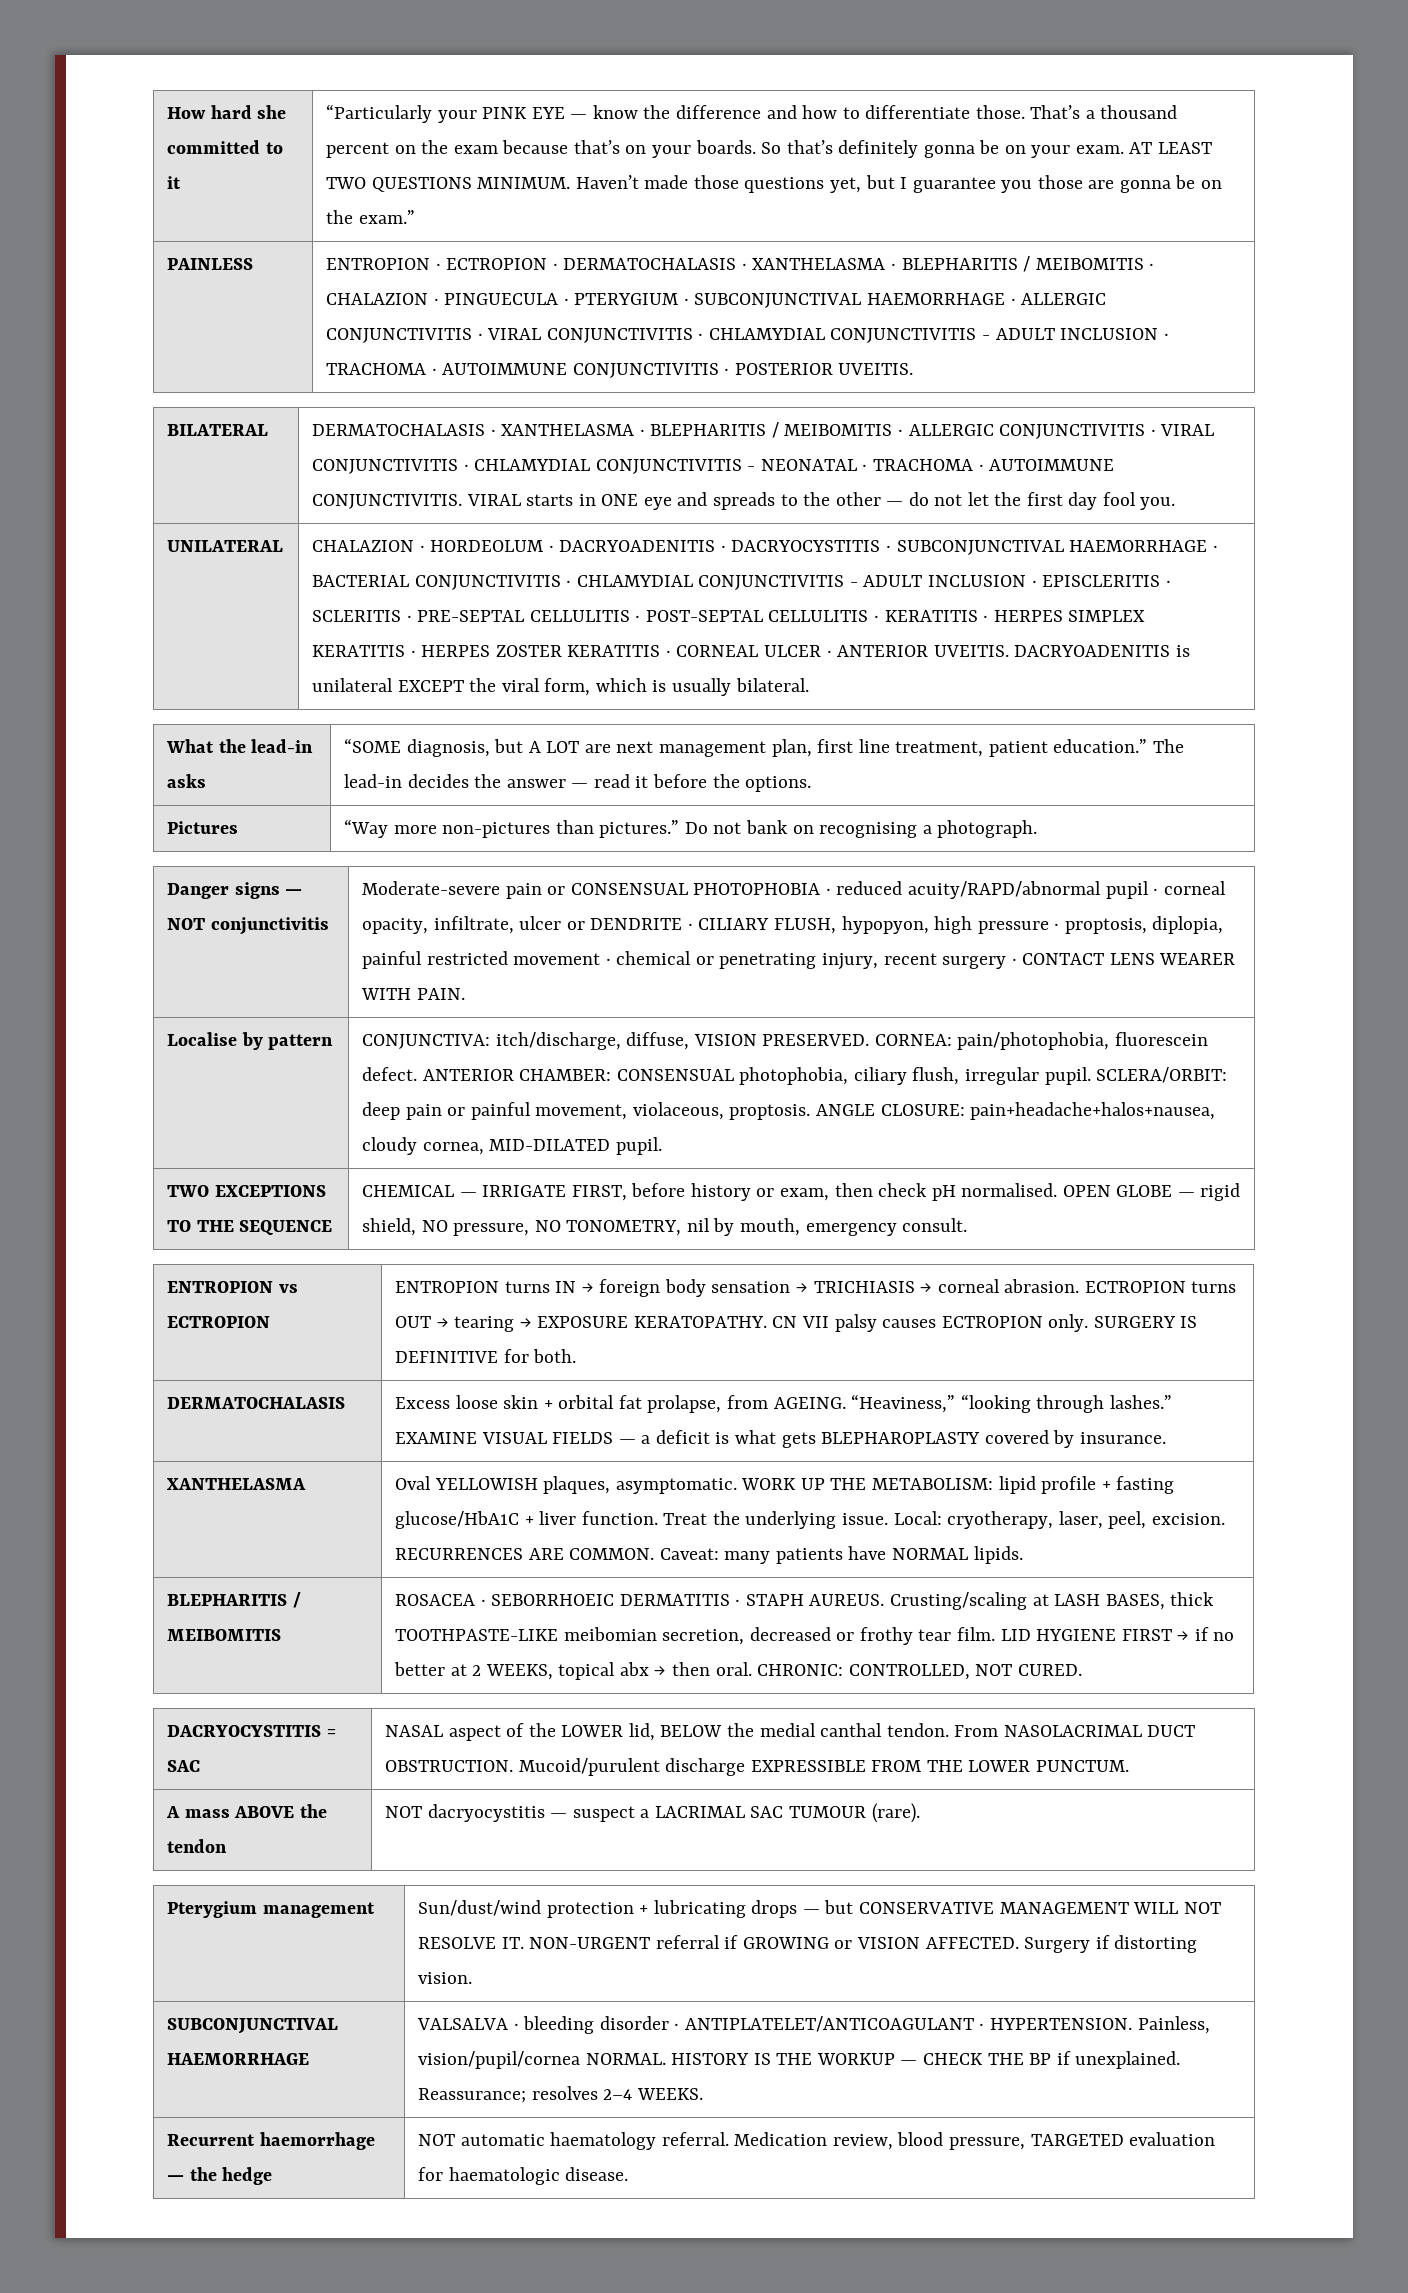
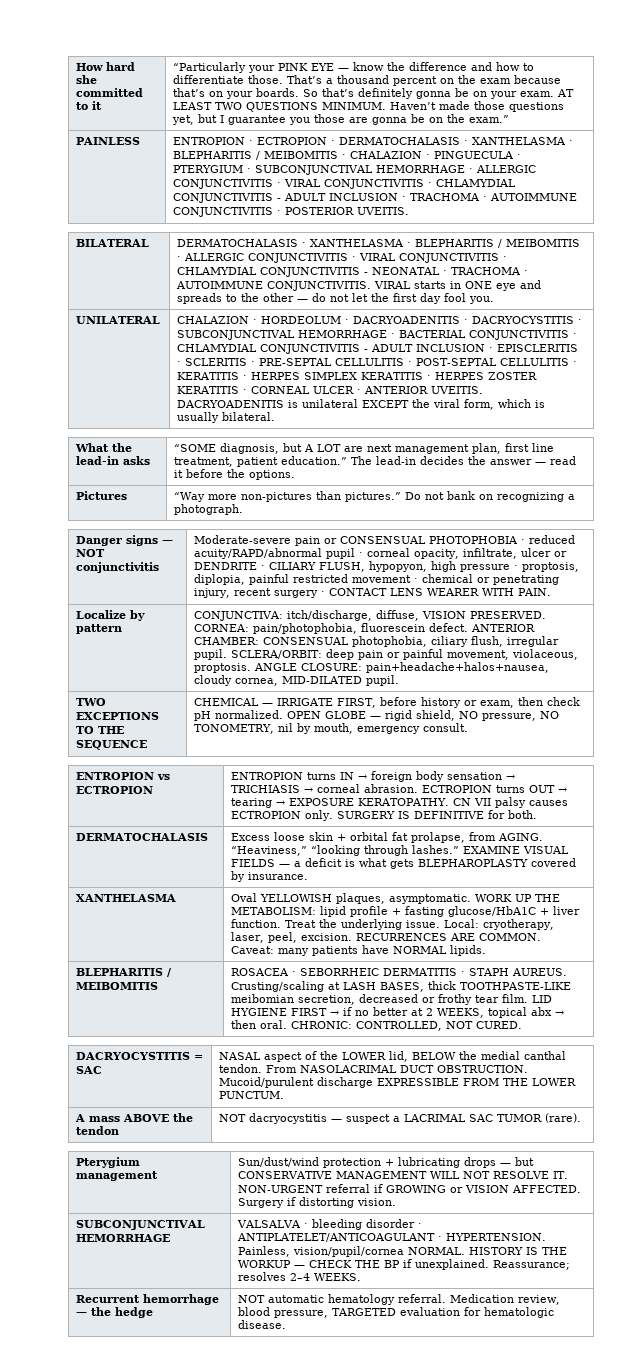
- ENTROPION · ECTROPION · DERMATOCHALASIS · XANTHELASMA · BLEPHARITIS / MEIBOMITIS · CHALAZION · PINGUECULA · PTERYGIUM · SUBCONJUNCTIVAL HAEMORRHAGE · ALLERGIC CONJUNCTIVITIS · VIRAL CONJUNCTIVITIS · CHLAMYDIAL CONJUNCTIVITIS - ADULT INCLUSION · TRACHOMA · AUTOIMMUNE CONJUNCTIVITIS · POSTERIOR UVEITIS.
+ ENTROPION · ECTROPION · DERMATOCHALASIS · XANTHELASMA · BLEPHARITIS / MEIBOMITIS · CHALAZION · PINGUECULA · PTERYGIUM · SUBCONJUNCTIVAL HEMORRHAGE · ALLERGIC CONJUNCTIVITIS · VIRAL CONJUNCTIVITIS · CHLAMYDIAL CONJUNCTIVITIS - ADULT INCLUSION · TRACHOMA · AUTOIMMUNE CONJUNCTIVITIS · POSTERIOR UVEITIS.
- CHALAZION · HORDEOLUM · DACRYOADENITIS · DACRYOCYSTITIS · SUBCONJUNCTIVAL HAEMORRHAGE · BACTERIAL CONJUNCTIVITIS · CHLAMYDIAL CONJUNCTIVITIS - ADULT INCLUSION · EPISCLERITIS · SCLERITIS · PRE-SEPTAL CELLULITIS · POST-SEPTAL CELLULITIS · KERATITIS · HERPES SIMPLEX KERATITIS · HERPES ZOSTER KERATITIS · CORNEAL ULCER · ANTERIOR UVEITIS.
+ CHALAZION · HORDEOLUM · DACRYOADENITIS · DACRYOCYSTITIS · SUBCONJUNCTIVAL HEMORRHAGE · BACTERIAL CONJUNCTIVITIS · CHLAMYDIAL CONJUNCTIVITIS - ADULT INCLUSION · EPISCLERITIS · SCLERITIS · PRE-SEPTAL CELLULITIS · POST-SEPTAL CELLULITIS · KERATITIS · HERPES SIMPLEX KERATITIS · HERPES ZOSTER KERATITIS · CORNEAL ULCER · ANTERIOR UVEITIS.
- Pictures | “Way more non-pictures than pictures.” Do not bank on recognising a photograph.
+ Pictures | “Way more non-pictures than pictures.” Do not bank on recognizing a photograph.
- Localise by pattern | CONJUNCTIVA: itch/discharge, diffuse, VISION PRESERVED. CORNEA: pain/photophobia, fluorescein defect. ANTERIOR CHAMBER: CONSENSUAL photophobia, ciliary flush, irregular pupil. SCLERA/ORBIT: deep pain or painful movement, violaceous, proptosis. ANGLE CLOSURE: pain+headache+halos+nausea, cloudy cornea, MID-DILATED pupil.
+ Localize by pattern | CONJUNCTIVA: itch/discharge, diffuse, VISION PRESERVED. CORNEA: pain/photophobia, fluorescein defect. ANTERIOR CHAMBER: CONSENSUAL photophobia, ciliary flush, irregular pupil. SCLERA/ORBIT: deep pain or painful movement, violaceous, proptosis. ANGLE CLOSURE: pain+headache+halos+nausea, cloudy cornea, MID-DILATED pupil.
- TWO EXCEPTIONS TO THE SEQUENCE | CHEMICAL — IRRIGATE FIRST, before history or exam, then check pH normalised. OPEN GLOBE — rigid shield, NO pressure, NO TONOMETRY, nil by mouth, emergency consult.
+ TWO EXCEPTIONS TO THE SEQUENCE | CHEMICAL — IRRIGATE FIRST, before history or exam, then check pH normalized. OPEN GLOBE — rigid shield, NO pressure, NO TONOMETRY, nil by mouth, emergency consult.
- DERMATOCHALASIS | Excess loose skin + orbital fat prolapse, from AGEING. “Heaviness,” “looking through lashes.” EXAMINE VISUAL FIELDS — a deficit is what gets BLEPHAROPLASTY covered by insurance.
+ DERMATOCHALASIS | Excess loose skin + orbital fat prolapse, from AGING. “Heaviness,” “looking through lashes.” EXAMINE VISUAL FIELDS — a deficit is what gets BLEPHAROPLASTY covered by insurance.
- ROSACEA · SEBORRHOEIC DERMATITIS · STAPH AUREUS.
+ ROSACEA · SEBORRHEIC DERMATITIS · STAPH AUREUS.
- A mass ABOVE the tendon | NOT dacryocystitis — suspect a LACRIMAL SAC TUMOUR (rare).
+ A mass ABOVE the tendon | NOT dacryocystitis — suspect a LACRIMAL SAC TUMOR (rare).
- SUBCONJUNCTIVAL HAEMORRHAGE | VALSALVA · bleeding disorder · ANTIPLATELET/ANTICOAGULANT · HYPERTENSION. Painless, vision/pupil/cornea NORMAL. HISTORY IS THE WORKUP — CHECK THE BP if unexplained. Reassurance; resolves 2–4 WEEKS.
+ SUBCONJUNCTIVAL HEMORRHAGE | VALSALVA · bleeding disorder · ANTIPLATELET/ANTICOAGULANT · HYPERTENSION. Painless, vision/pupil/cornea NORMAL. HISTORY IS THE WORKUP — CHECK THE BP if unexplained. Reassurance; resolves 2–4 WEEKS.
- Recurrent haemorrhage — the hedge | NOT automatic haematology referral. Medication review, blood pressure, TARGETED evaluation for haematologic disease.
+ Recurrent hemorrhage — the hedge | NOT automatic hematology referral. Medication review, blood pressure, TARGETED evaluation for hematologic disease.

